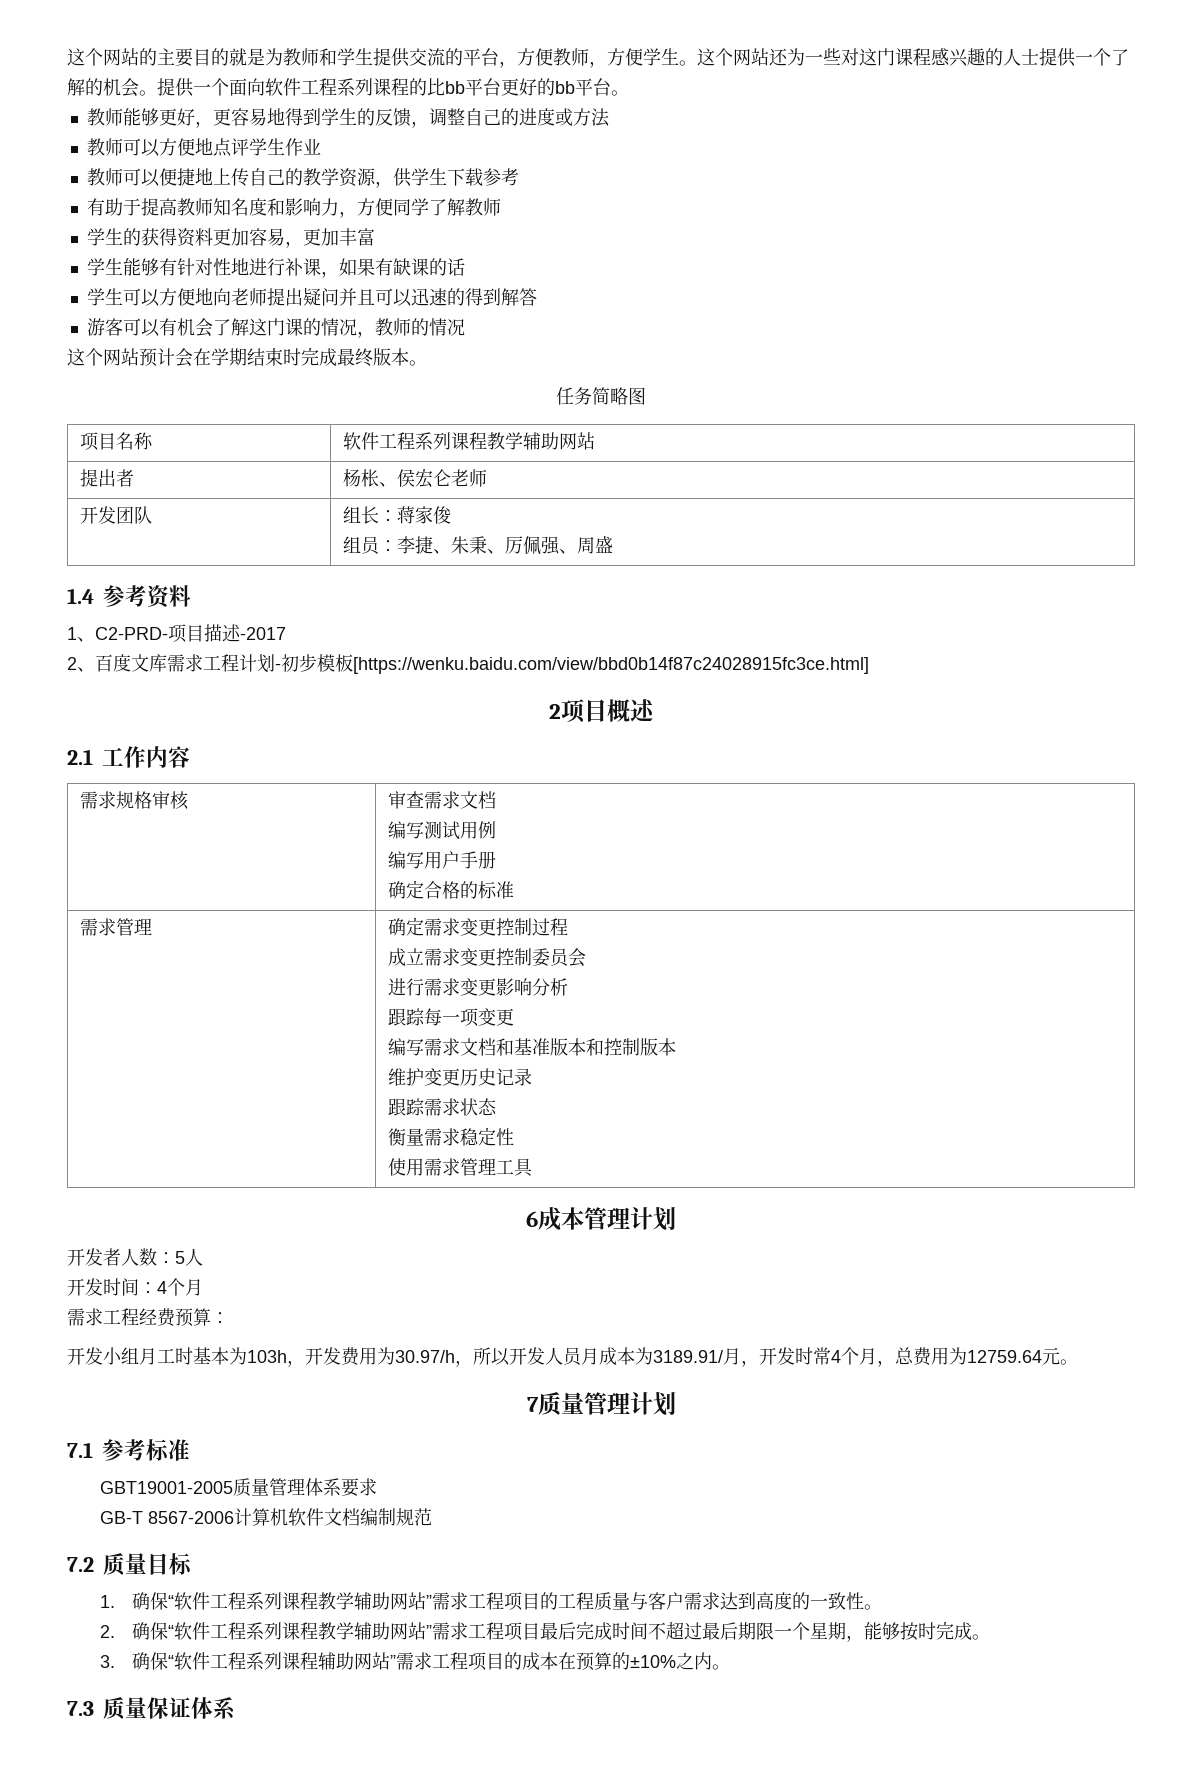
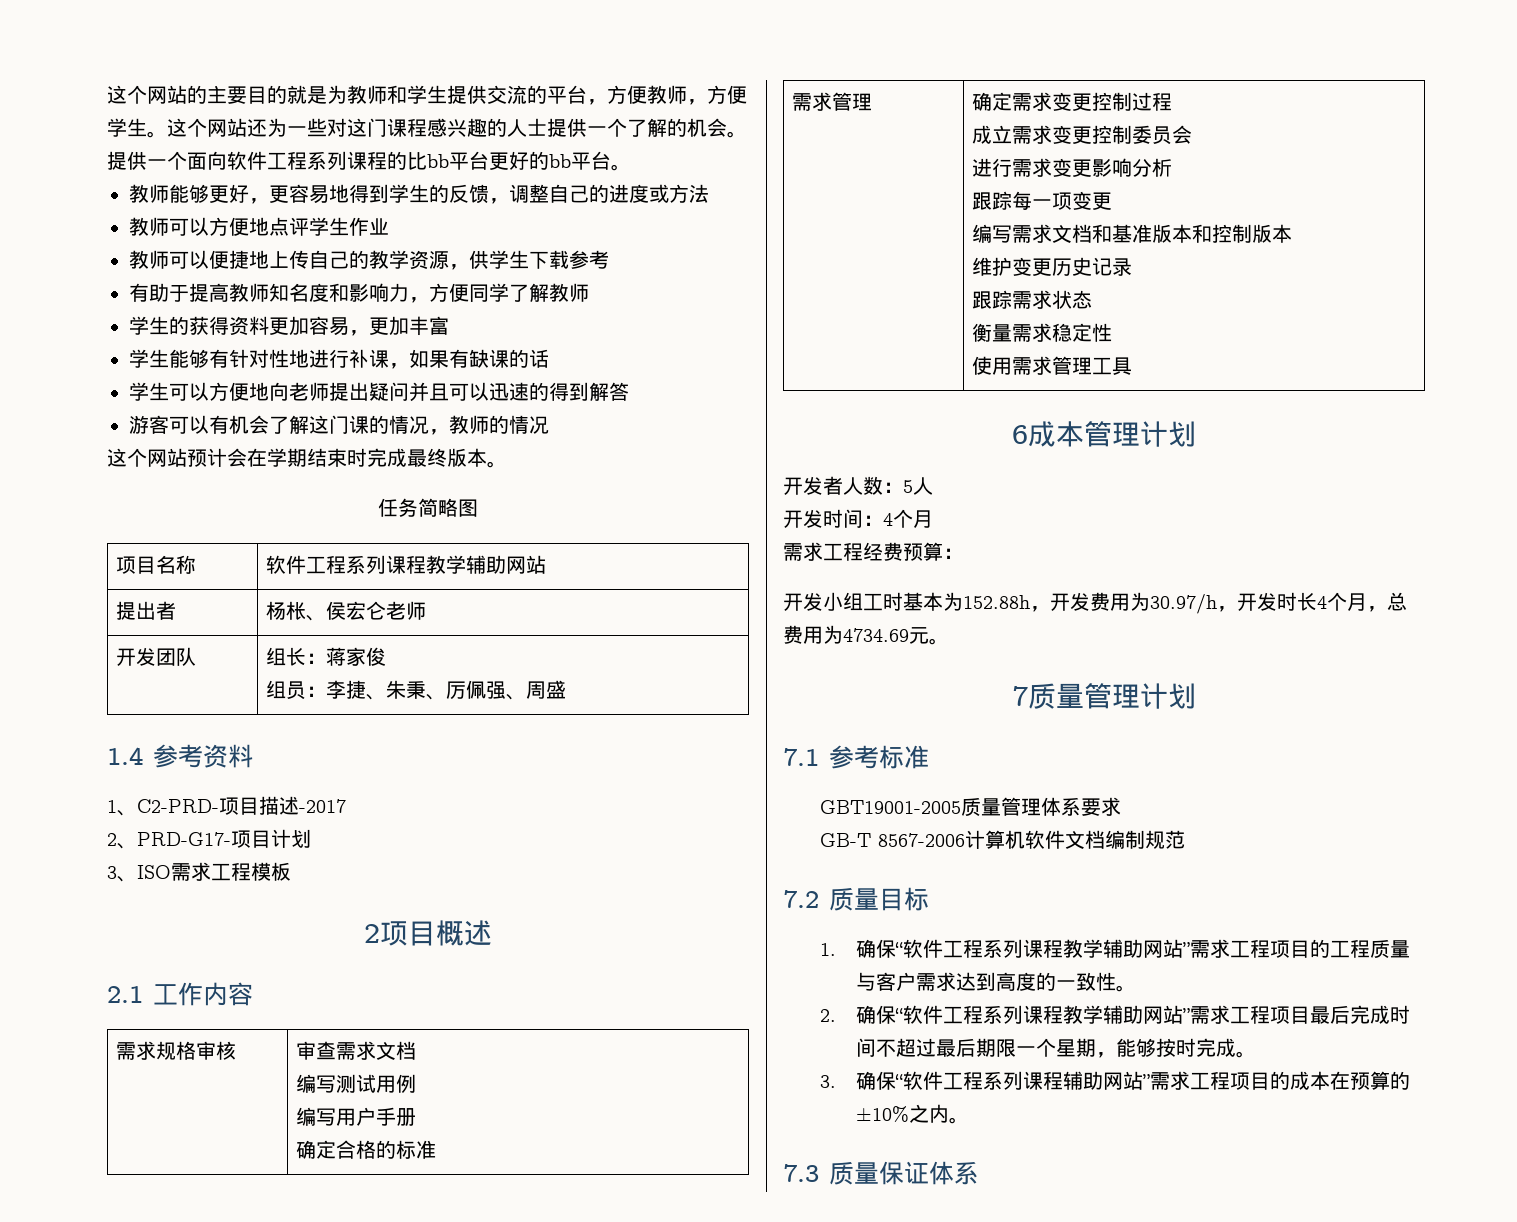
- 2、百度文库需求工程计划-初步模板[https://wenku.baidu.com/view/bbd0b14f87c24028915fc3ce.html]
+ 2、PRD-G17-项目计划
+ 3、ISO需求工程模板
- 开发小组月工时基本为103h，开发费用为30.97/h，所以开发人员月成本为3189.91/月，开发时常4个月，总费用为12759.64元。
+ 开发小组工时基本为152.88h，开发费用为30.97/h，开发时长4个月，总费用为4734.69元。

